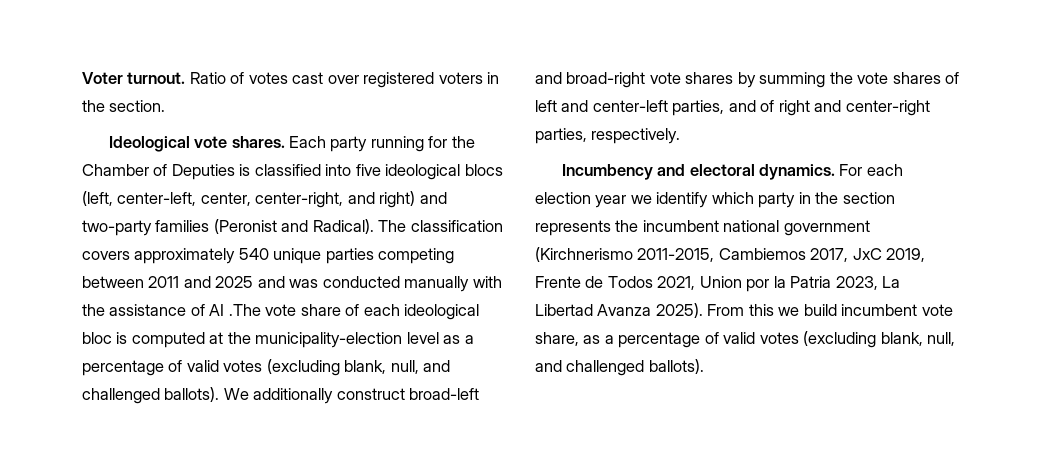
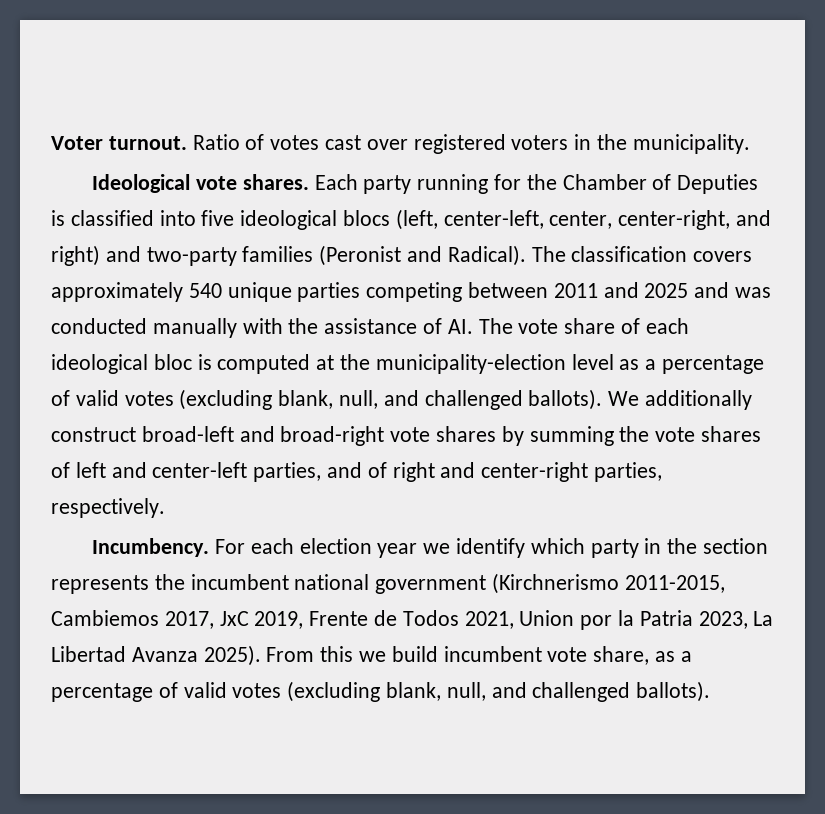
- Ratio of votes cast over registered voters in the section.
+ Ratio of votes cast over registered voters in the municipality.
- The classification covers approximately 540 unique parties competing between 2011 and 2025 and was conducted manually with the assistance of AI .The vote share of each ideological bloc is computed at the municipality-election level as a percentage of valid votes (excluding blank, null, and challenged ballots).
+ The classification covers approximately 540 unique parties competing between 2011 and 2025 and was conducted manually with the assistance of AI. The vote share of each ideological bloc is computed at the municipality-election level as a percentage of valid votes (excluding blank, null, and challenged ballots).
- Incumbency and electoral dynamics.
+ Incumbency.

